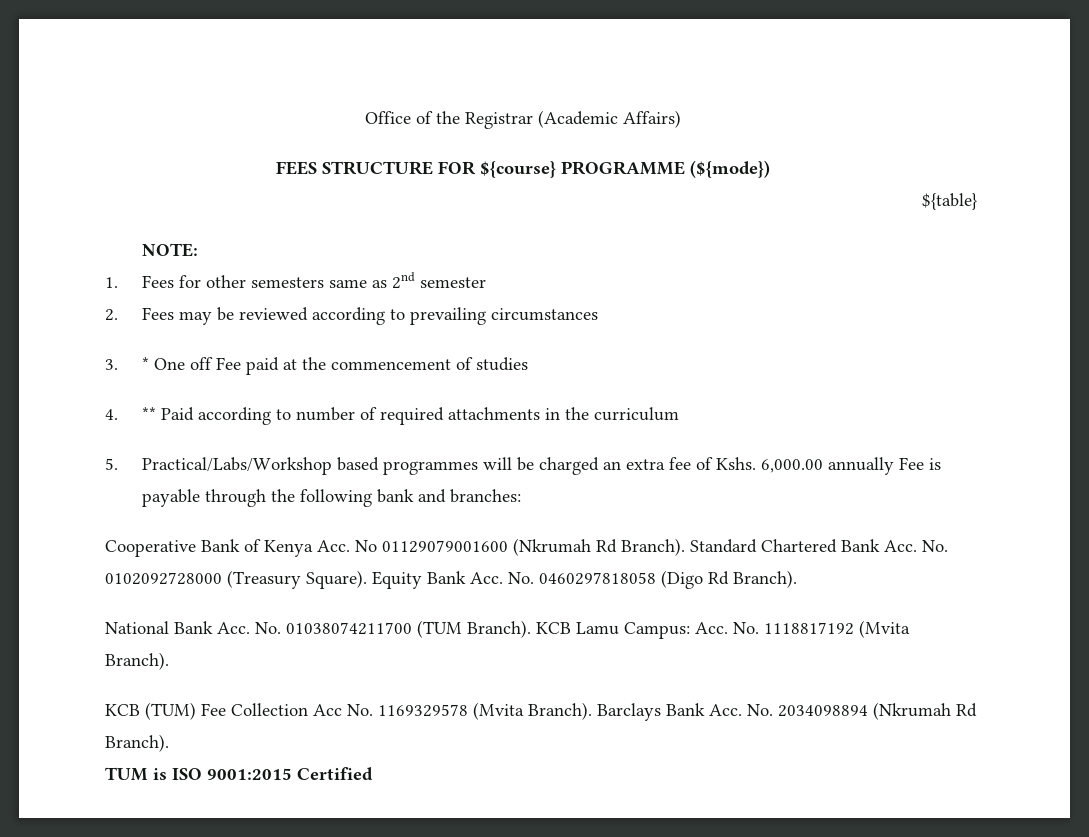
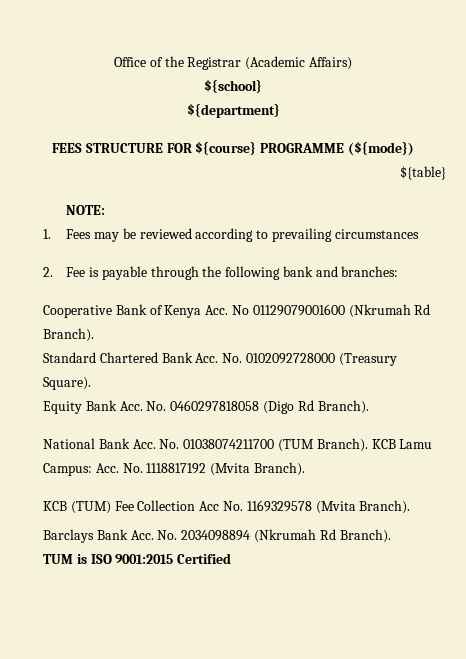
+ ${school}
+ ${department}
- 1. Fees for other semesters same as 2nd semester
- 2. Fees may be reviewed according to prevailing circumstances
+ 1. Fees may be reviewed according to prevailing circumstances
- 3. * One off Fee paid at the commencement of studies
- 4. ** Paid according to number of required attachments in the curriculum
- 5. Practical/Labs/Workshop based programmes will be charged an extra fee of Kshs. 6,000.00 annually Fee is payable through the following bank and branches:
+ 2. Fee is payable through the following bank and branches:
- Cooperative Bank of Kenya Acc. No 01129079001600 (Nkrumah Rd Branch). Standard Chartered Bank Acc. No. 0102092728000 (Treasury Square). Equity Bank Acc. No. 0460297818058 (Digo Rd Branch).
+ Cooperative Bank of Kenya Acc. No 01129079001600 (Nkrumah Rd Branch).
+ Standard Chartered Bank Acc. No. 0102092728000 (Treasury Square).
+ Equity Bank Acc. No. 0460297818058 (Digo Rd Branch).
- KCB (TUM) Fee Collection Acc No. 1169329578 (Mvita Branch). Barclays Bank Acc. No. 2034098894 (Nkrumah Rd Branch).
+ KCB (TUM) Fee Collection Acc No. 1169329578 (Mvita Branch).
+ Barclays Bank Acc. No. 2034098894 (Nkrumah Rd Branch).

